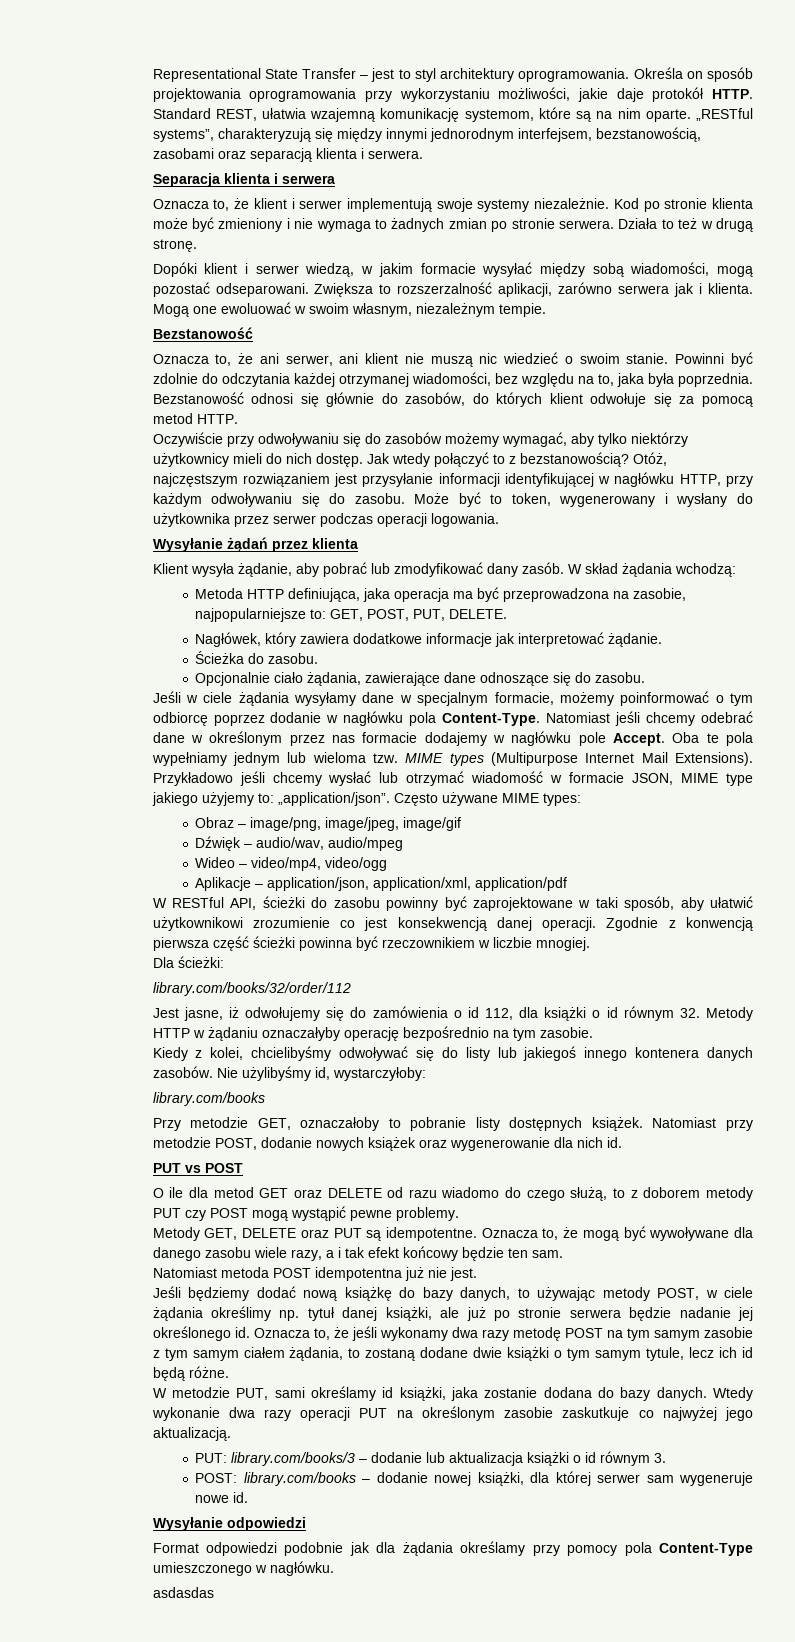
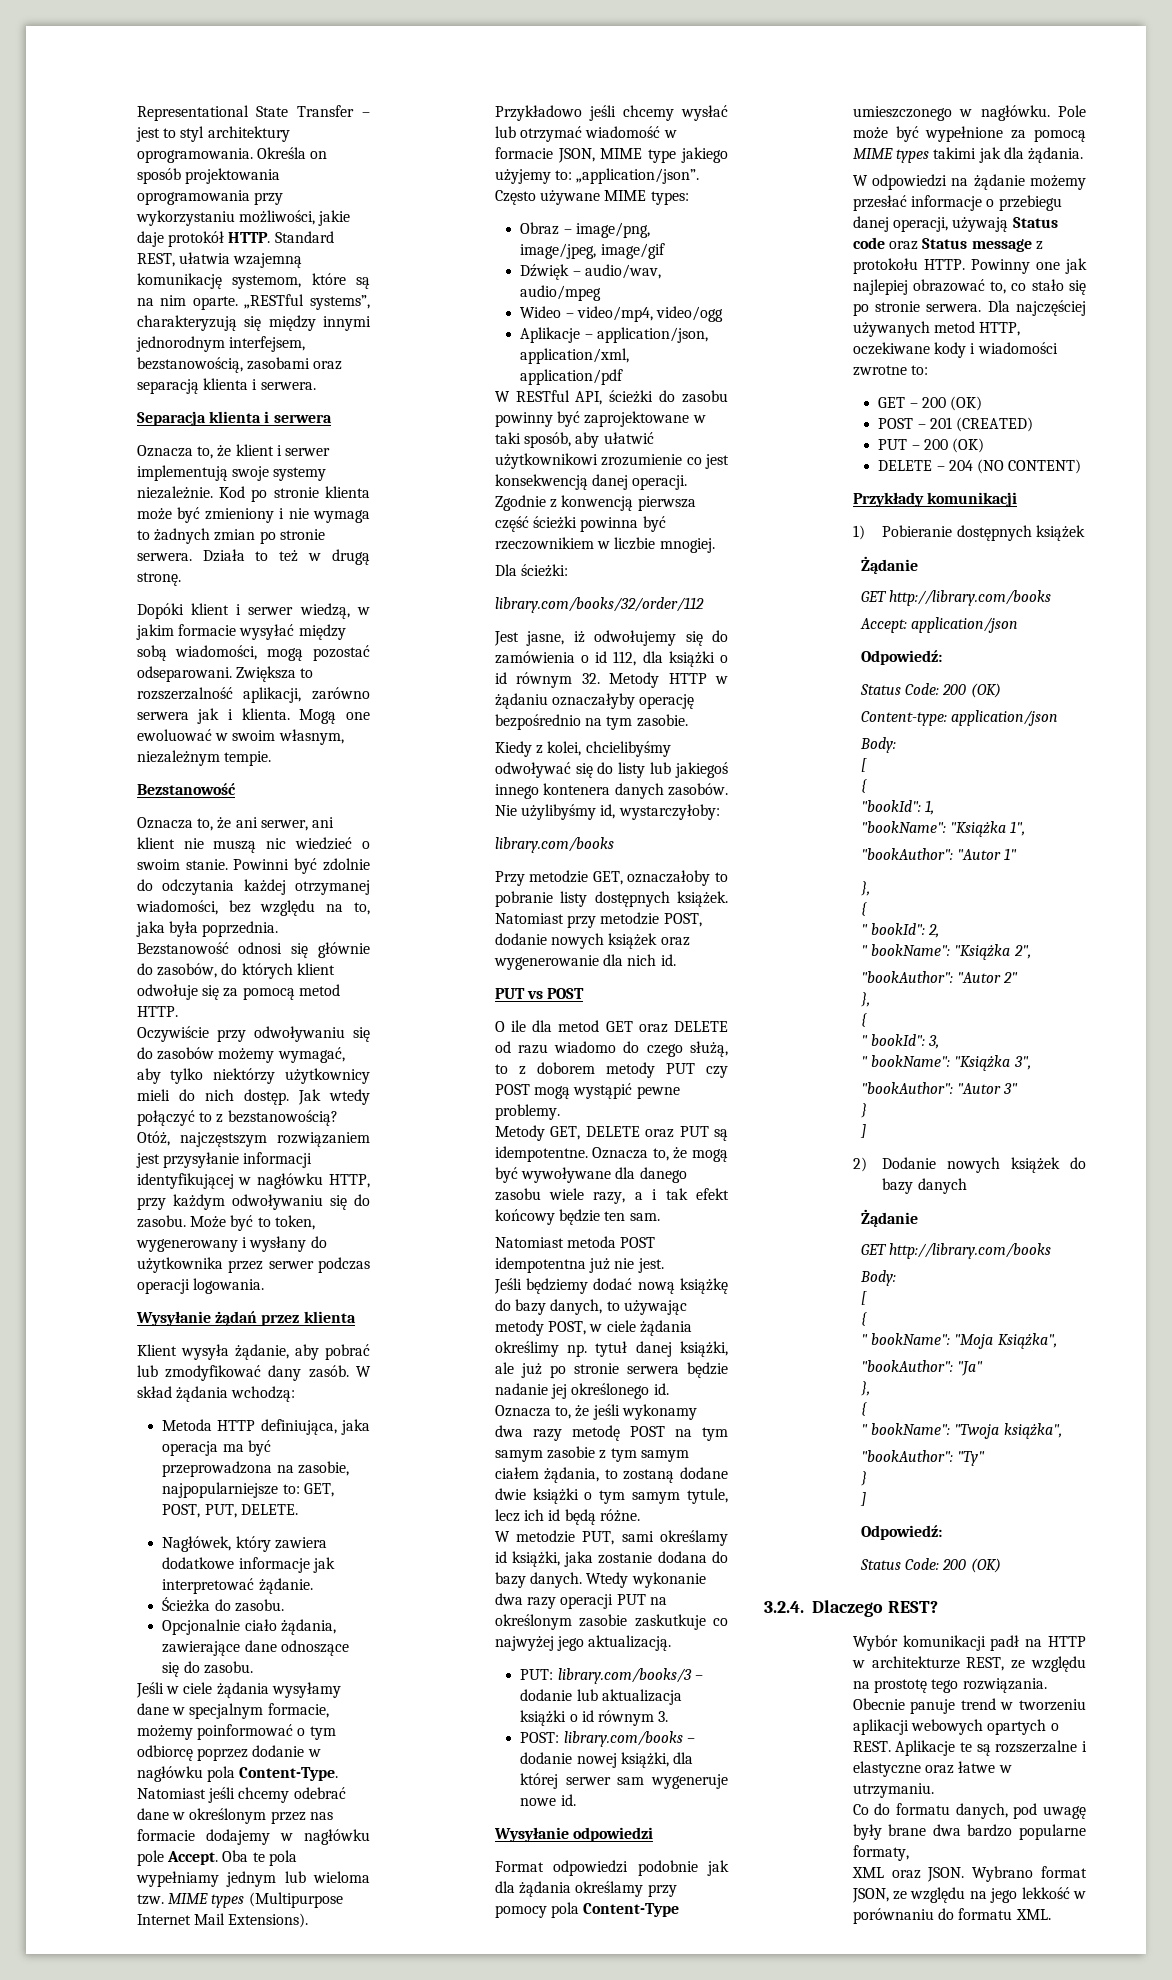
- Format odpowiedzi podobnie jak dla żądania określamy przy pomocy pola Content-Type umieszczonego w nagłówku.
- asdasdas
+ Format odpowiedzi podobnie jak dla żądania określamy przy pomocy pola Content-Type umieszczonego w nagłówku. Pole może być wypełnione za pomocą MIME types takimi jak dla żądania.
+ W odpowiedzi na żądanie możemy przesłać informacje o przebiegu danej operacji, używają Status code oraz Status message z protokołu HTTP. Powinny one jak najlepiej obrazować to, co stało się po stronie serwera. Dla najczęściej używanych metod HTTP, oczekiwane kody i wiadomości zwrotne to:
+ GET – 200 (OK)
+ POST – 201 (CREATED)
+ PUT – 200 (OK)
+ DELETE – 204 (NO CONTENT)
+ Przykłady komunikacji
+ 1) Pobieranie dostępnych książek
+ Żądanie
+ GET http://library.com/books
+ Accept: application/json
+ Odpowiedź:
+ Status Code: 200 (OK)
+ Content-type: application/json
+ Body:
+ [
+ {
+ "bookId": 1,
+ "bookName": "Książka 1",
+ "bookAuthor": "Autor 1"
+ },
+ {
+ " bookId": 2,
+ " bookName": "Książka 2",
+ "bookAuthor": "Autor 2"
+ },
+ {
+ " bookId": 3,
+ " bookName": "Książka 3",
+ "bookAuthor": "Autor 3"
+ }
+ ]
+ 2) Dodanie nowych książek do bazy danych
+ Żądanie
+ GET http://library.com/books
+ Body:
+ [
+ {
+ " bookName": "Moja Książka",
+ "bookAuthor": "Ja"
+ },
+ {
+ " bookName": "Twoja książka",
+ "bookAuthor": "Ty"
+ }
+ ]
+ Odpowiedź:
+ Status Code: 200 (OK)
+ 3.2.4. Dlaczego REST?
+ Wybór komunikacji padł na HTTP w architekturze REST, ze względu na prostotę tego rozwiązania. Obecnie panuje trend w tworzeniu aplikacji webowych opartych o REST. Aplikacje te są rozszerzalne i elastyczne oraz łatwe w utrzymaniu.
+ Co do formatu danych, pod uwagę były brane dwa bardzo popularne formaty,
+ XML oraz JSON. Wybrano format JSON, ze względu na jego lekkość w porównaniu do formatu XML.

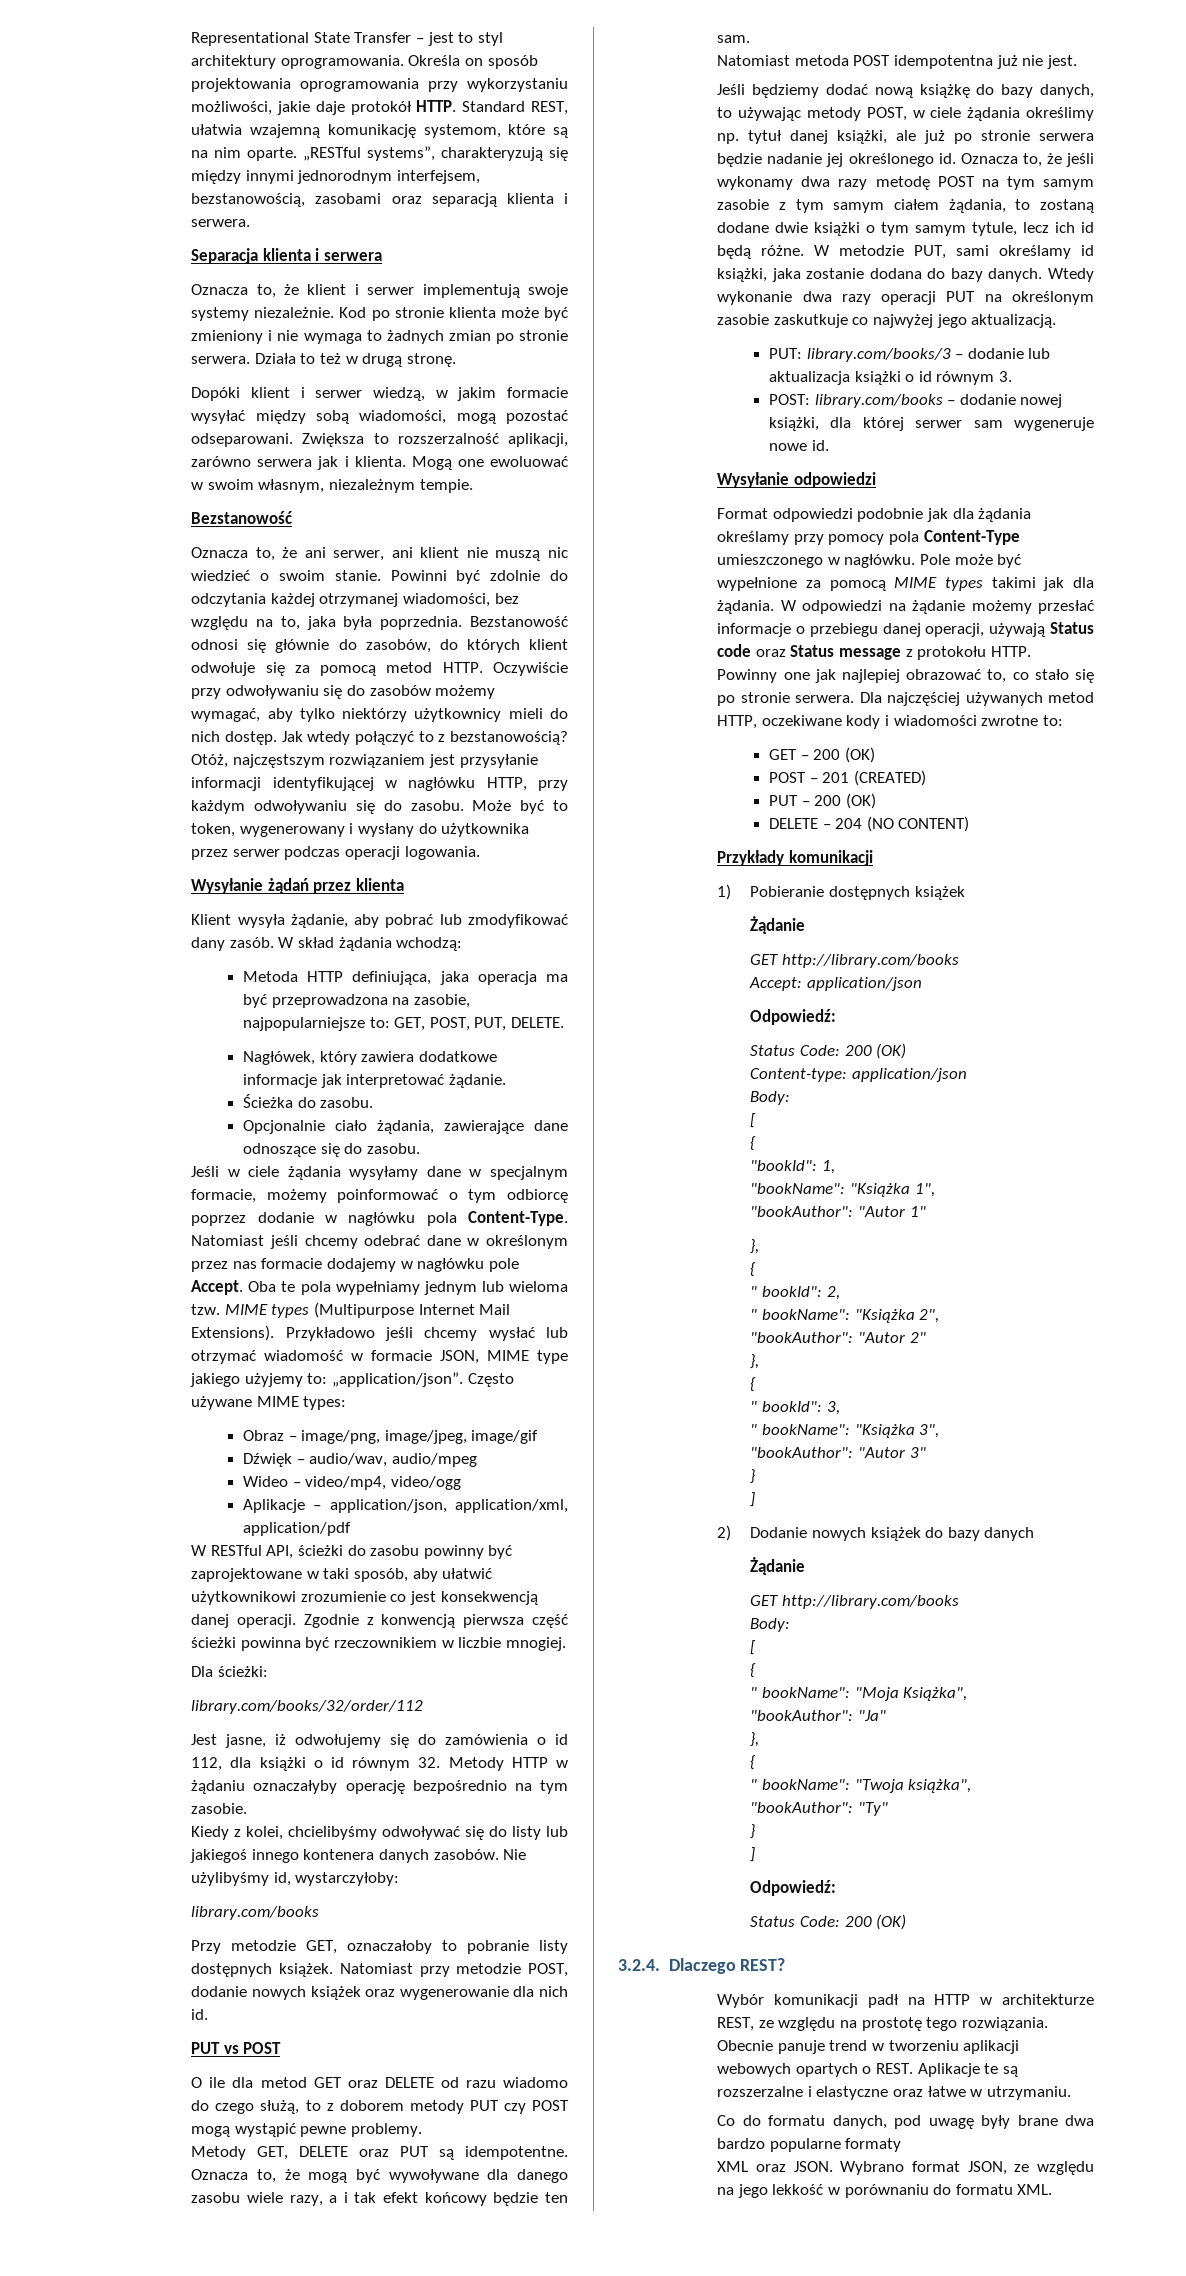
- Bezstanowość odnosi się głównie do zasobów, do których klient odwołuje się za pomocą metod HTTP.
- Oczywiście przy odwoływaniu się do zasobów możemy wymagać, aby tylko niektórzy użytkownicy mieli do nich dostęp.
+ Bezstanowość odnosi się głównie do zasobów, do których klient odwołuje się za pomocą metod HTTP. Oczywiście przy odwoływaniu się do zasobów możemy wymagać, aby tylko niektórzy użytkownicy mieli do nich dostęp.
- Oznacza to, że jeśli wykonamy dwa razy metodę POST na tym samym zasobie z tym samym ciałem żądania, to zostaną dodane dwie książki o tym samym tytule, lecz ich id będą różne.
- W metodzie PUT, sami określamy id książki, jaka zostanie dodana do bazy danych.
+ Oznacza to, że jeśli wykonamy dwa razy metodę POST na tym samym zasobie z tym samym ciałem żądania, to zostaną dodane dwie książki o tym samym tytule, lecz ich id będą różne. W metodzie PUT, sami określamy id książki, jaka zostanie dodana do bazy danych.
- Pole może być wypełnione za pomocą MIME types takimi jak dla żądania.
- W odpowiedzi na żądanie możemy przesłać informacje o przebiegu danej operacji, używają Status code oraz Status message z protokołu HTTP.
+ Pole może być wypełnione za pomocą MIME types takimi jak dla żądania. W odpowiedzi na żądanie możemy przesłać informacje o przebiegu danej operacji, używają Status code oraz Status message z protokołu HTTP.
- Co do formatu danych, pod uwagę były brane dwa bardzo popularne formaty,
+ Co do formatu danych, pod uwagę były brane dwa bardzo popularne formaty

